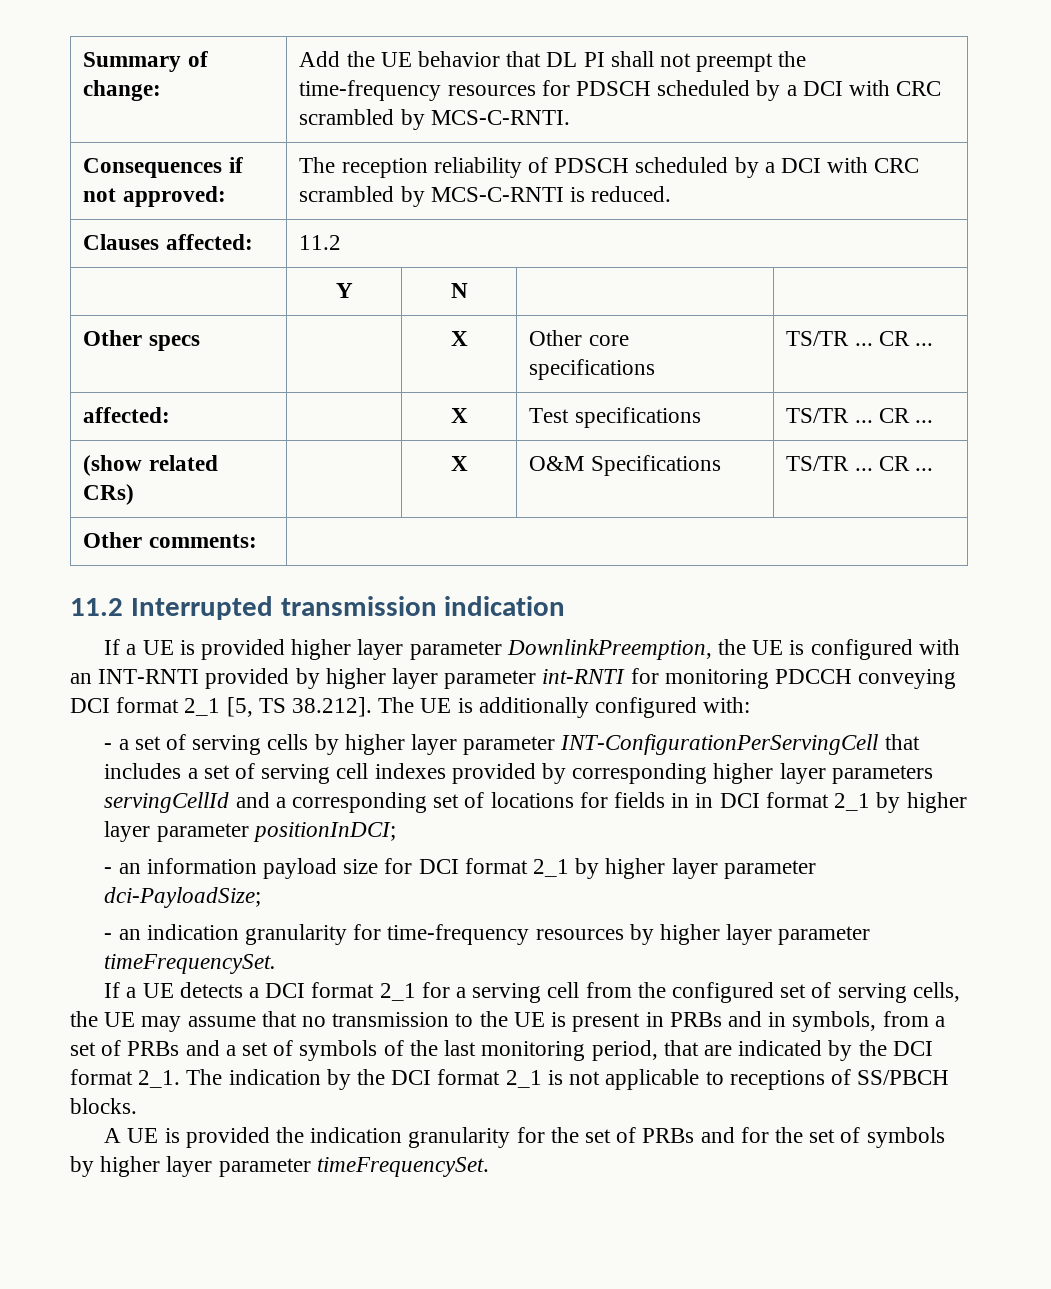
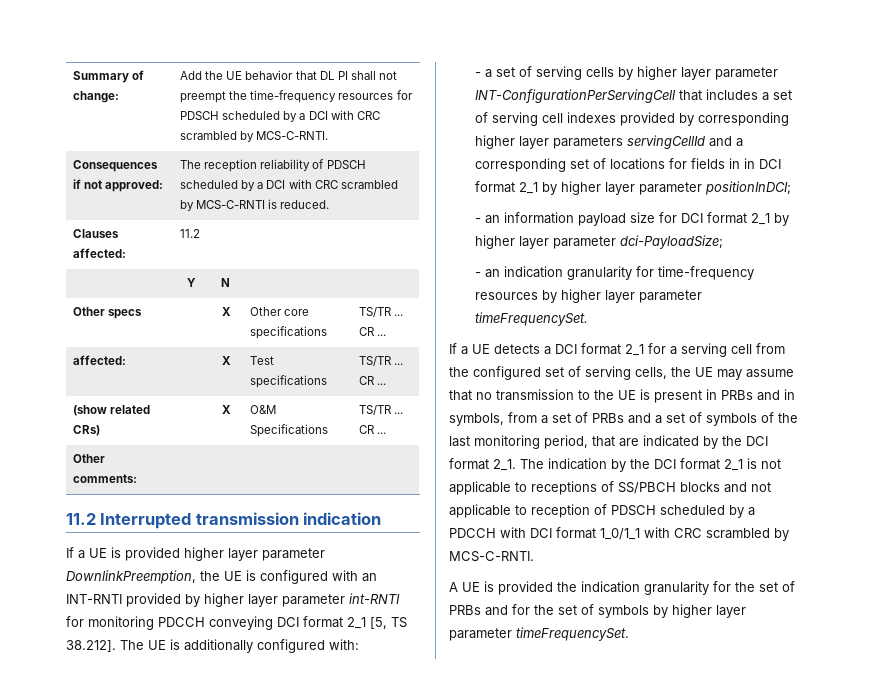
- The indication by the DCI format 2_1 is not applicable to receptions of SS/PBCH blocks.
+ The indication by the DCI format 2_1 is not applicable to receptions of SS/PBCH blocks and not applicable to reception of PDSCH scheduled by a PDCCH with DCI format 1_0/1_1 with CRC scrambled by MCS-C-RNTI.

